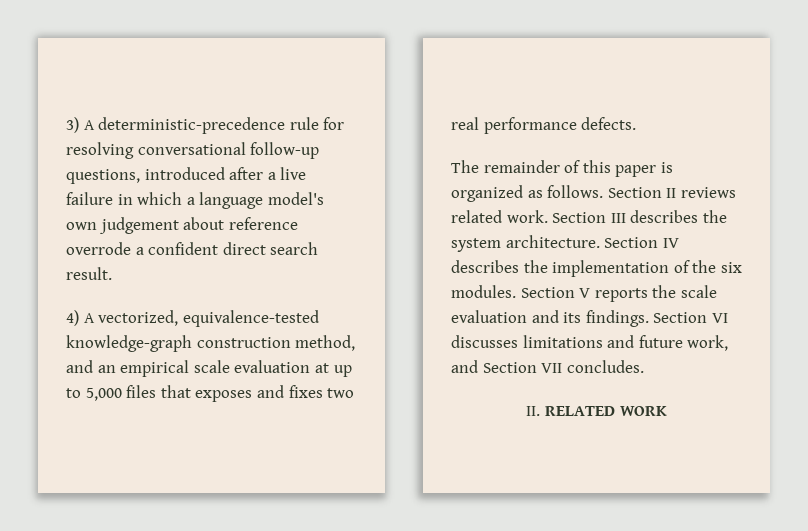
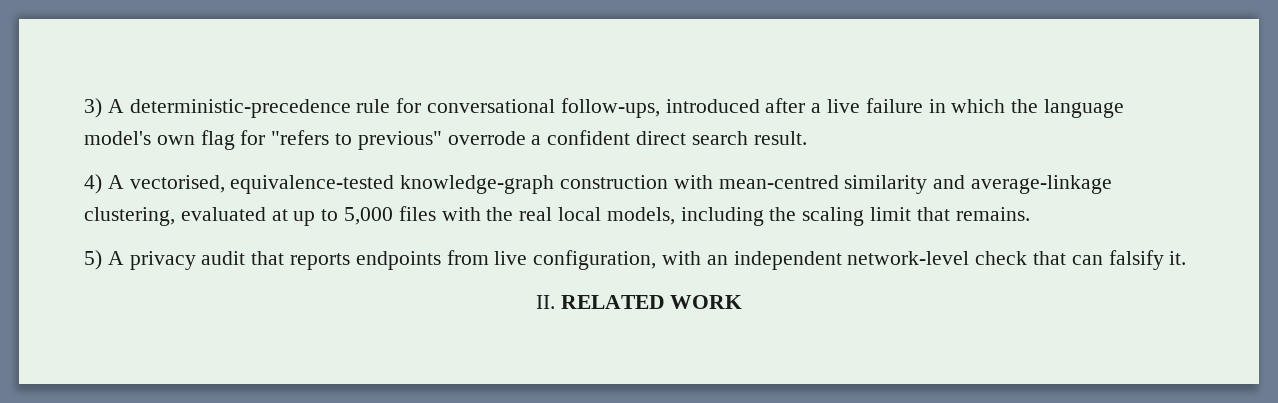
- 3) A deterministic-precedence rule for resolving conversational follow-up questions, introduced after a live failure in which a language model's own judgement about reference overrode a confident direct search result.
+ 3) A deterministic-precedence rule for conversational follow-ups, introduced after a live failure in which the language model's own flag for "refers to previous" overrode a confident direct search result.
- 4) A vectorized, equivalence-tested knowledge-graph construction method, and an empirical scale evaluation at up to 5,000 files that exposes and fixes two real performance defects.
- The remainder of this paper is organized as follows. Section II reviews related work. Section III describes the system architecture. Section IV describes the implementation of the six modules. Section V reports the scale evaluation and its findings. Section VI discusses limitations and future work, and Section VII concludes.
+ 4) A vectorised, equivalence-tested knowledge-graph construction with mean-centred similarity and average-linkage clustering, evaluated at up to 5,000 files with the real local models, including the scaling limit that remains.
+ 5) A privacy audit that reports endpoints from live configuration, with an independent network-level check that can falsify it.

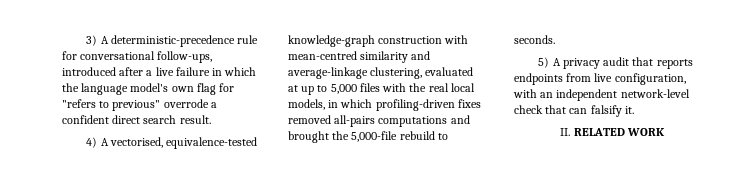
- 4) A vectorised, equivalence-tested knowledge-graph construction with mean-centred similarity and average-linkage clustering, evaluated at up to 5,000 files with the real local models, including the scaling limit that remains.
+ 4) A vectorised, equivalence-tested knowledge-graph construction with mean-centred similarity and average-linkage clustering, evaluated at up to 5,000 files with the real local models, in which profiling-driven fixes removed all-pairs computations and brought the 5,000-file rebuild to seconds.

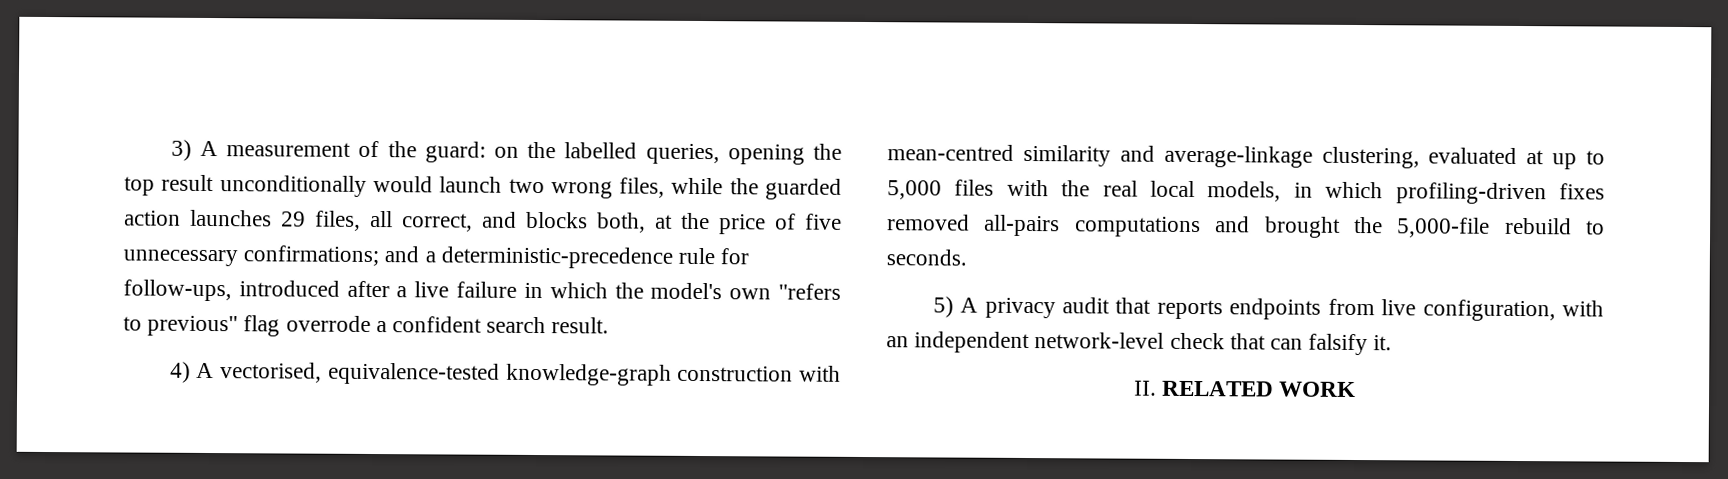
- 3) A deterministic-precedence rule for conversational follow-ups, introduced after a live failure in which the language model's own flag for "refers to previous" overrode a confident direct search result.
+ 3) A measurement of the guard: on the labelled queries, opening the top result unconditionally would launch two wrong files, while the guarded action launches 29 files, all correct, and blocks both, at the price of five unnecessary confirmations; and a deterministic-precedence rule for follow-ups, introduced after a live failure in which the model's own "refers to previous" flag overrode a confident search result.

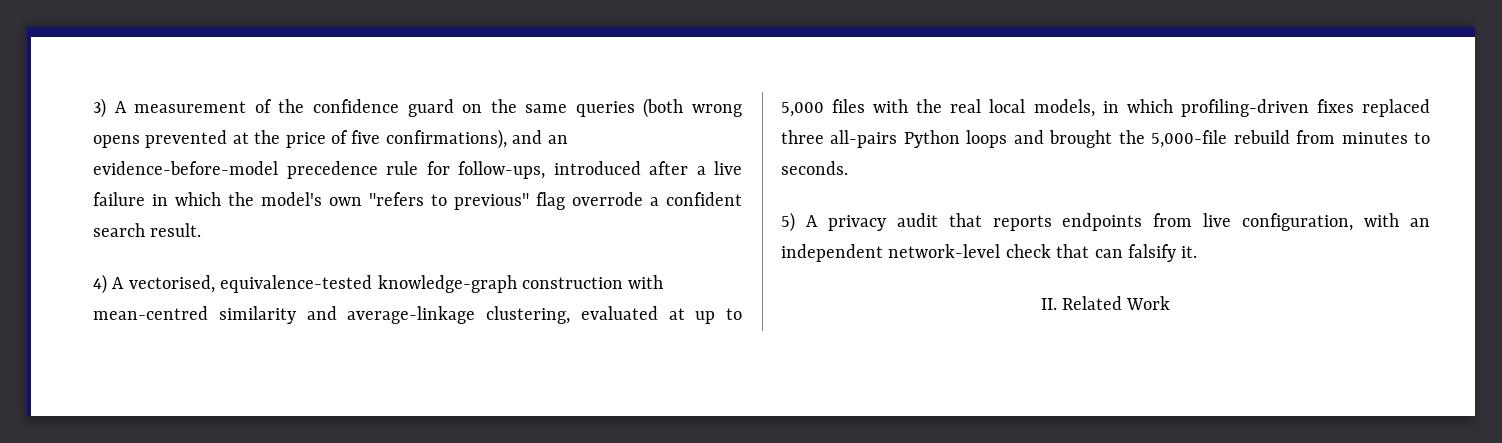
- 3) A measurement of the guard: on the labelled queries, opening the top result unconditionally would launch two wrong files, while the guarded action launches 29 files, all correct, and blocks both, at the price of five unnecessary confirmations; and a deterministic-precedence rule for follow-ups, introduced after a live failure in which the model's own "refers to previous" flag overrode a confident search result.
+ 3) A measurement of the confidence guard on the same queries (both wrong opens prevented at the price of five confirmations), and an evidence-before-model precedence rule for follow-ups, introduced after a live failure in which the model's own "refers to previous" flag overrode a confident search result.
- 4) A vectorised, equivalence-tested knowledge-graph construction with mean-centred similarity and average-linkage clustering, evaluated at up to 5,000 files with the real local models, in which profiling-driven fixes removed all-pairs computations and brought the 5,000-file rebuild to seconds.
+ 4) A vectorised, equivalence-tested knowledge-graph construction with mean-centred similarity and average-linkage clustering, evaluated at up to 5,000 files with the real local models, in which profiling-driven fixes replaced three all-pairs Python loops and brought the 5,000-file rebuild from minutes to seconds.
- II. RELATED WORK
+ II. Related Work

